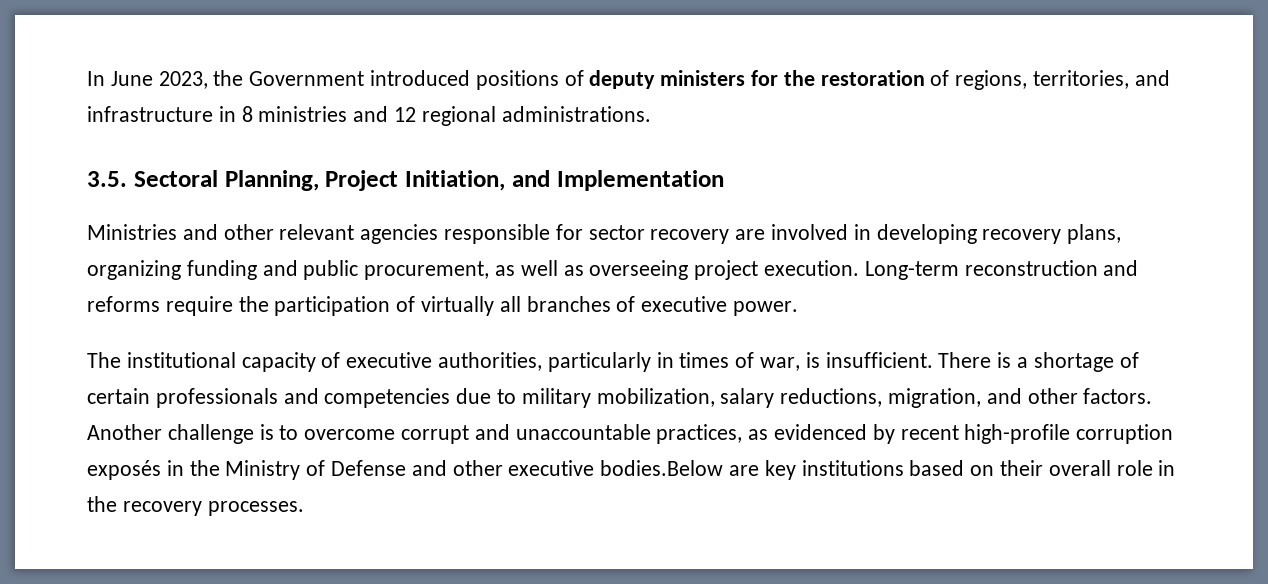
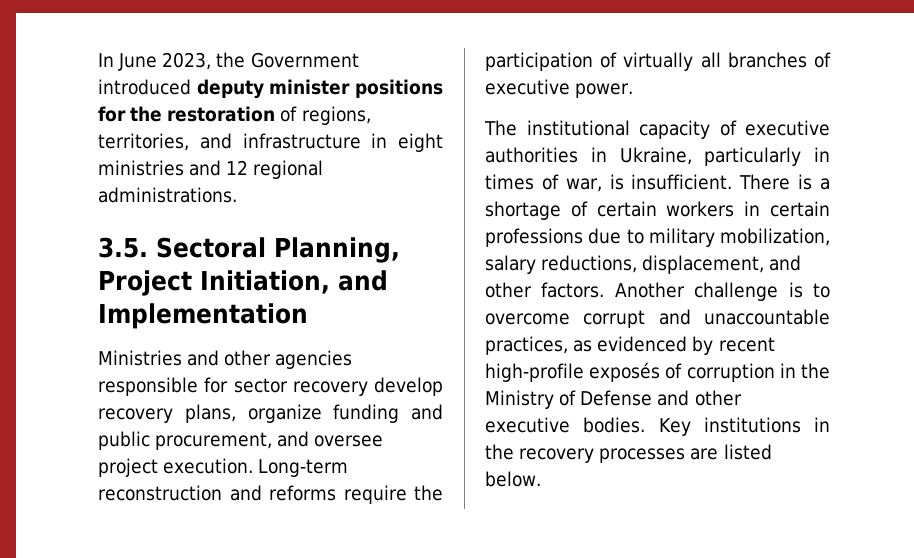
- In June 2023, the Government introduced positions of deputy ministers for the restoration of regions, territories, and infrastructure in 8 ministries and 12 regional administrations.
+ In June 2023, the Government introduced deputy minister positions for the restoration of regions, territories, and infrastructure in eight ministries and 12 regional administrations.
- Ministries and other relevant agencies responsible for sector recovery are involved in developing recovery plans, organizing funding and public procurement, as well as overseeing project execution.
+ Ministries and other agencies responsible for sector recovery develop recovery plans, organize funding and public procurement, and oversee project execution.
- The institutional capacity of executive authorities, particularly in times of war, is insufficient.
+ The institutional capacity of executive authorities in Ukraine, particularly in times of war, is insufficient.
- There is a shortage of certain professionals and competencies due to military mobilization, salary reductions, migration, and other factors.
+ There is a shortage of certain workers in certain professions due to military mobilization, salary reductions, displacement, and other factors.
- Another challenge is to overcome corrupt and unaccountable practices, as evidenced by recent high-profile corruption exposés in the Ministry of Defense and other executive bodies.Below are key institutions based on their overall role in the recovery processes.
+ Another challenge is to overcome corrupt and unaccountable practices, as evidenced by recent high-profile exposés of corruption in the Ministry of Defense and other executive bodies. Key institutions in the recovery processes are listed below.

